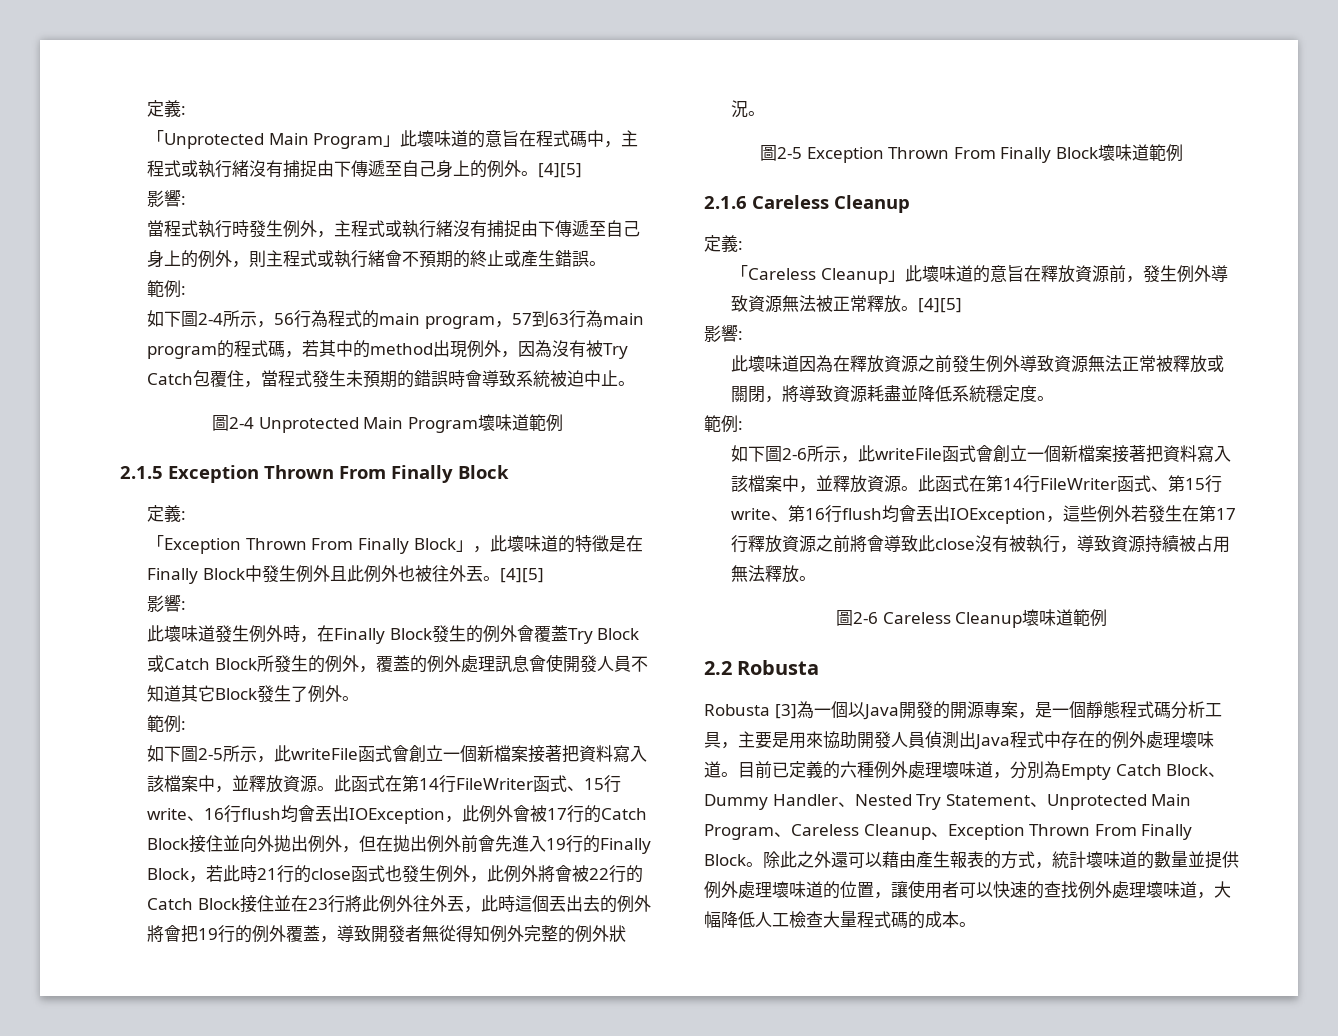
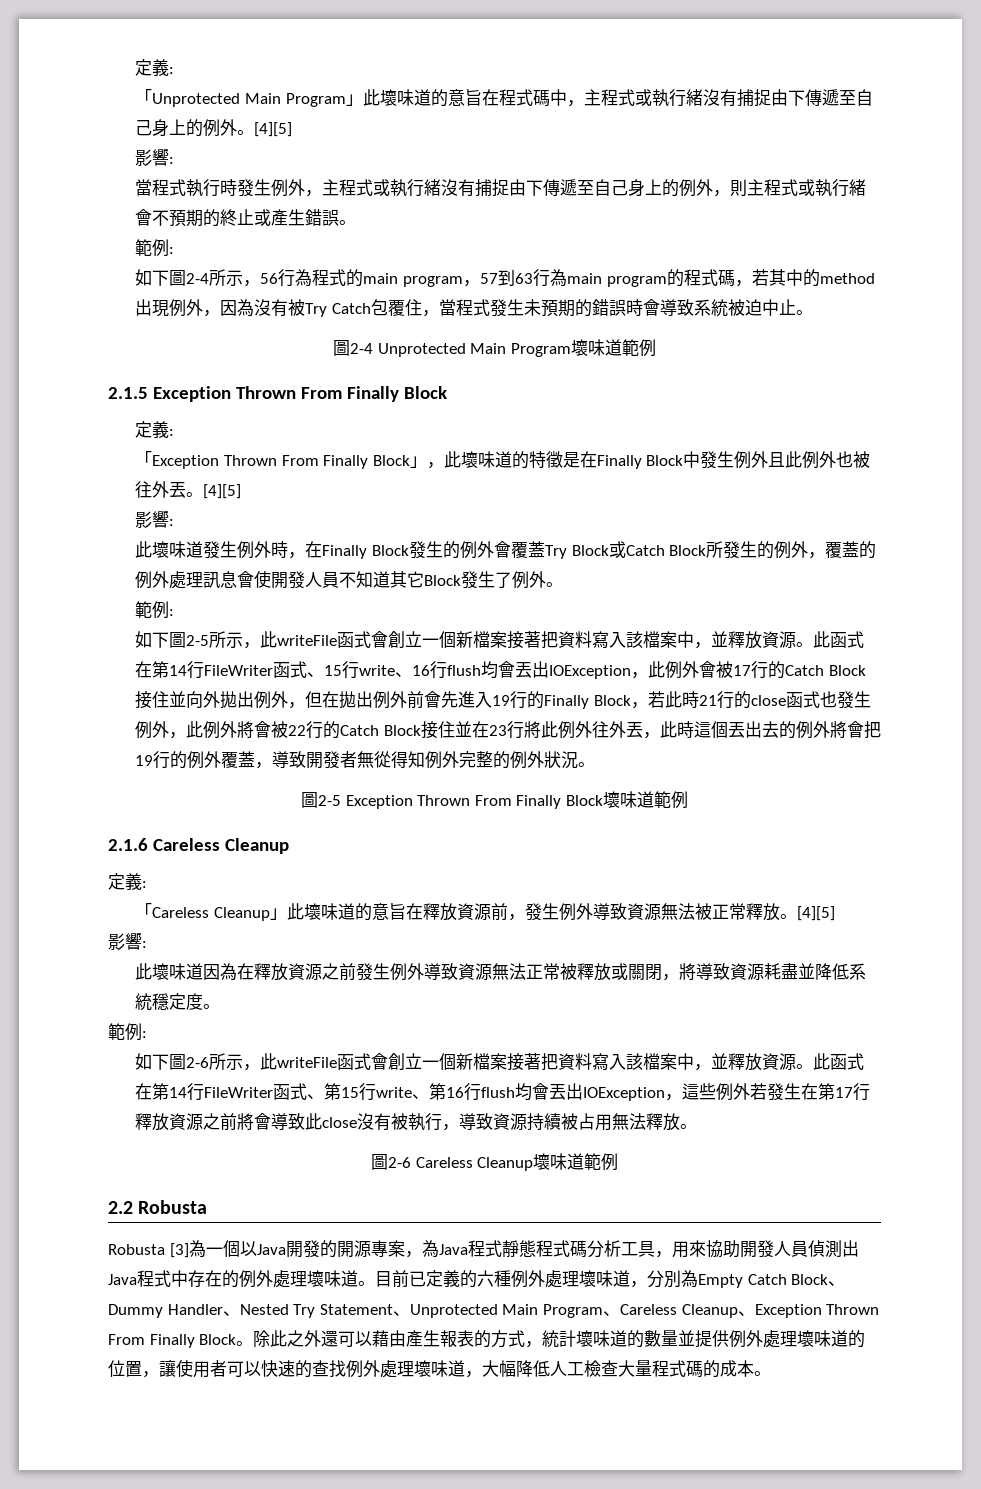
- Robusta [3]為一個以Java開發的開源專案，是一個靜態程式碼分析工具，主要是用來協助開發人員偵測出Java程式中存在的例外處理壞味道。
+ Robusta [3]為一個以Java開發的開源專案，為Java程式靜態程式碼分析工具，用來協助開發人員偵測出Java程式中存在的例外處理壞味道。

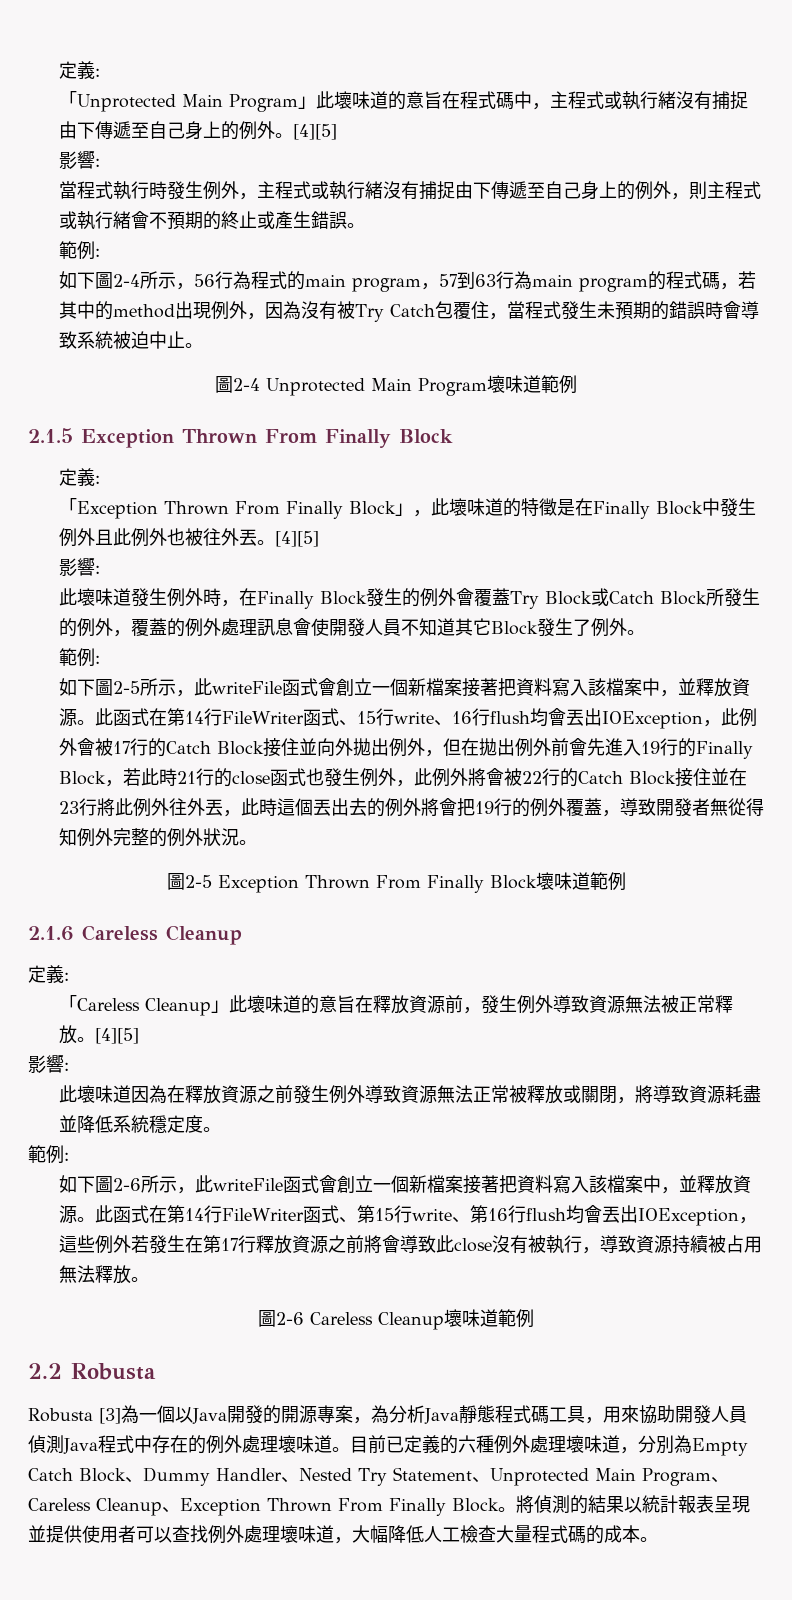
- Robusta [3]為一個以Java開發的開源專案，為Java程式靜態程式碼分析工具，用來協助開發人員偵測出Java程式中存在的例外處理壞味道。
+ Robusta [3]為一個以Java開發的開源專案，為分析Java靜態程式碼工具，用來協助開發人員偵測Java程式中存在的例外處理壞味道。
- 除此之外還可以藉由產生報表的方式，統計壞味道的數量並提供例外處理壞味道的位置，讓使用者可以快速的查找例外處理壞味道，大幅降低人工檢查大量程式碼的成本。
+ 將偵測的結果以統計報表呈現並提供使用者可以查找例外處理壞味道，大幅降低人工檢查大量程式碼的成本。

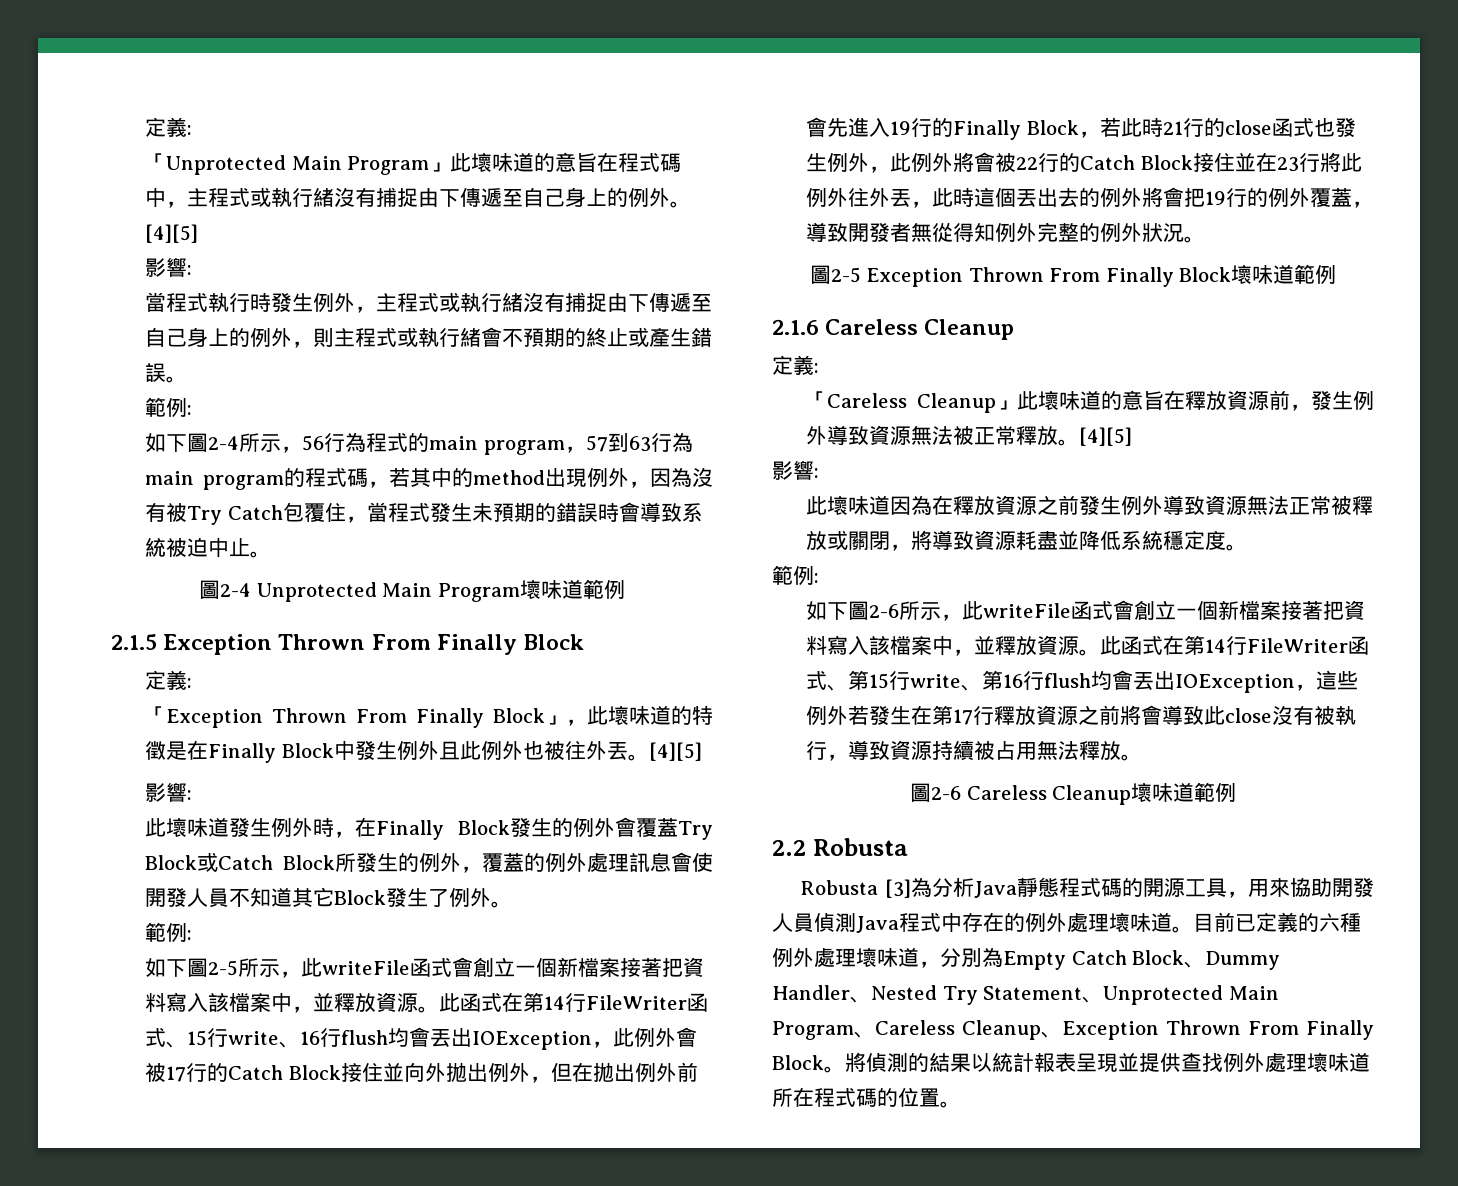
- Robusta [3]為一個以Java開發的開源專案，為分析Java靜態程式碼工具，用來協助開發人員偵測Java程式中存在的例外處理壞味道。
+ Robusta [3]為分析Java靜態程式碼的開源工具，用來協助開發人員偵測Java程式中存在的例外處理壞味道。
- 將偵測的結果以統計報表呈現並提供使用者可以查找例外處理壞味道，大幅降低人工檢查大量程式碼的成本。
+ 將偵測的結果以統計報表呈現並提供查找例外處理壞味道所在程式碼的位置。

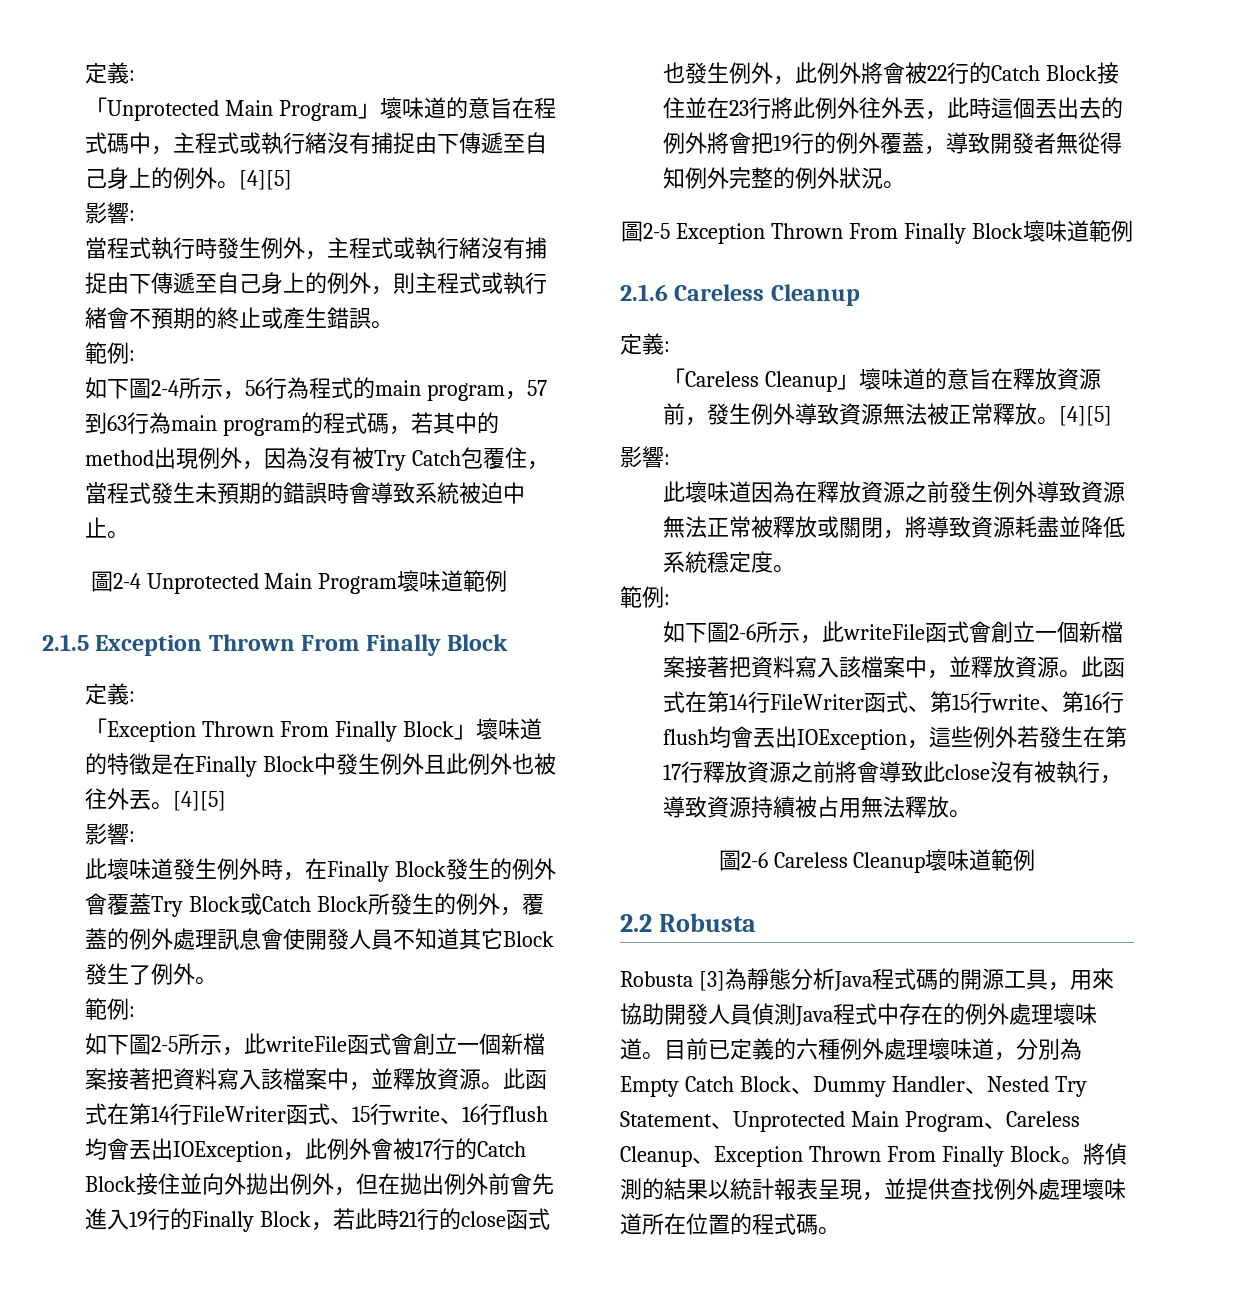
- 「Unprotected Main Program」此壞味道的意旨在程式碼中，主程式或執行緒沒有捕捉由下傳遞至自己身上的例外。
+ 「Unprotected Main Program」壞味道的意旨在程式碼中，主程式或執行緒沒有捕捉由下傳遞至自己身上的例外。
- 「Exception Thrown From Finally Block」，此壞味道的特徵是在Finally Block中發生例外且此例外也被往外丟。
+ 「Exception Thrown From Finally Block」壞味道的特徵是在Finally Block中發生例外且此例外也被往外丟。
- 「Careless Cleanup」此壞味道的意旨在釋放資源前，發生例外導致資源無法被正常釋放。
+ 「Careless Cleanup」壞味道的意旨在釋放資源前，發生例外導致資源無法被正常釋放。
- Robusta [3]為分析Java靜態程式碼的開源工具，用來協助開發人員偵測Java程式中存在的例外處理壞味道。
+ Robusta [3]為靜態分析Java程式碼的開源工具，用來協助開發人員偵測Java程式中存在的例外處理壞味道。
- 將偵測的結果以統計報表呈現並提供查找例外處理壞味道所在程式碼的位置。
+ 將偵測的結果以統計報表呈現，並提供查找例外處理壞味道所在位置的程式碼。

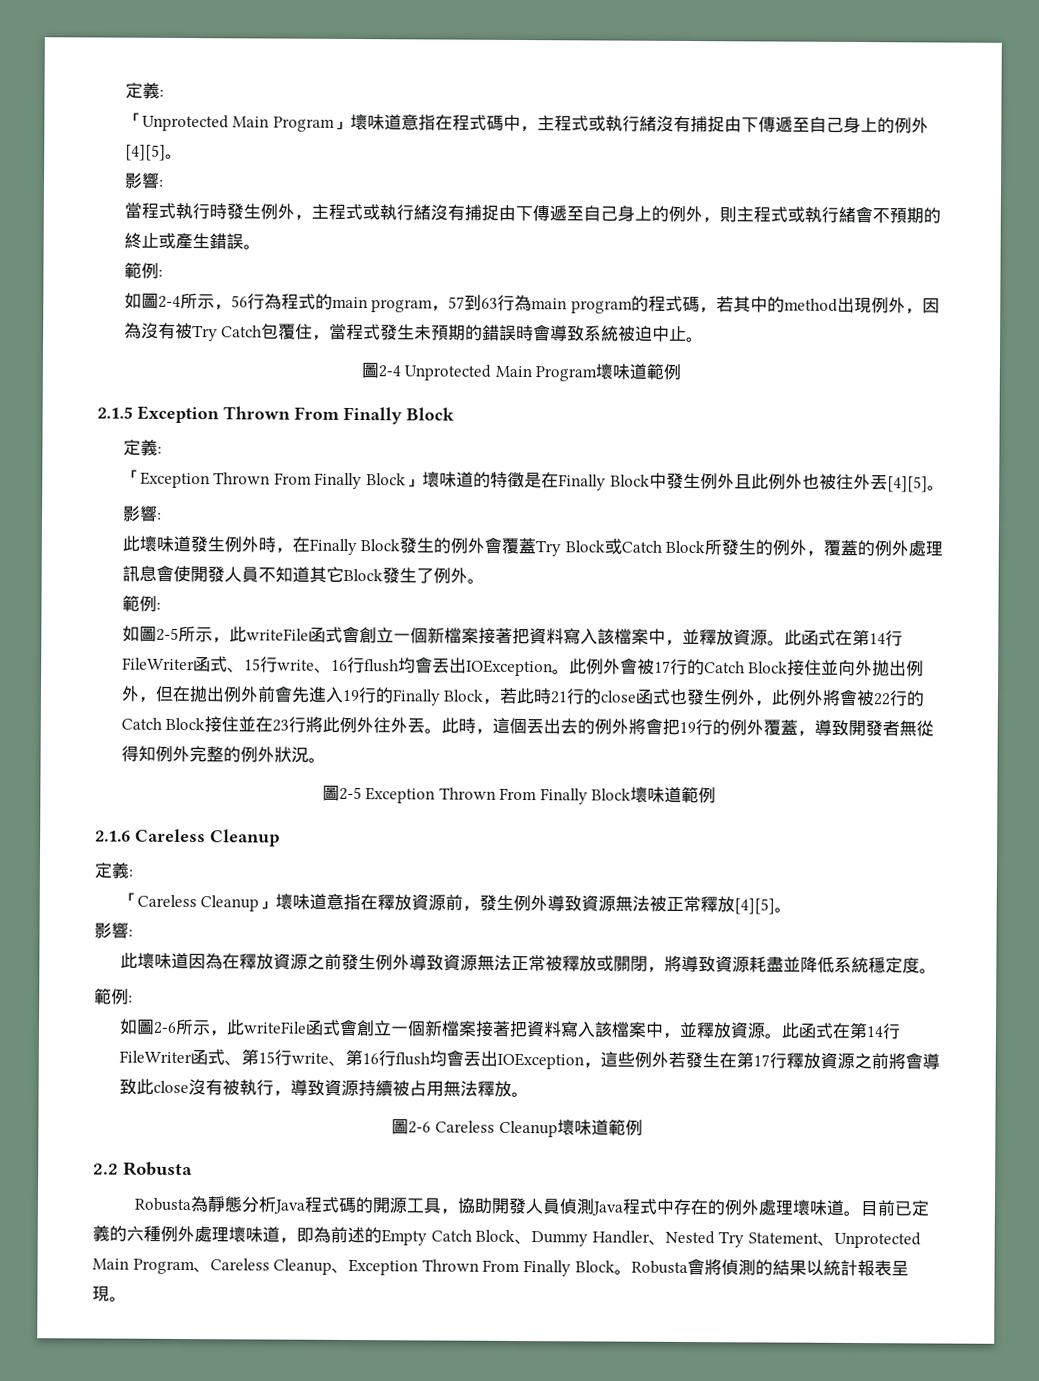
- 「Unprotected Main Program」壞味道的意旨在程式碼中，主程式或執行緒沒有捕捉由下傳遞至自己身上的例外。[4][5]
+ 「Unprotected Main Program」壞味道意指在程式碼中，主程式或執行緒沒有捕捉由下傳遞至自己身上的例外[4][5]。
- 如下圖2-4所示，56行為程式的main program，57到63行為main program的程式碼，若其中的method出現例外，因為沒有被Try Catch包覆住，當程式發生未預期的錯誤時會導致系統被迫中止。
+ 如圖2-4所示，56行為程式的main program，57到63行為main program的程式碼，若其中的method出現例外，因為沒有被Try Catch包覆住，當程式發生未預期的錯誤時會導致系統被迫中止。
- 「Exception Thrown From Finally Block」壞味道的特徵是在Finally Block中發生例外且此例外也被往外丟。[4][5]
+ 「Exception Thrown From Finally Block」壞味道的特徵是在Finally Block中發生例外且此例外也被往外丟[4][5]。
- 如下圖2-5所示，此writeFile函式會創立一個新檔案接著把資料寫入該檔案中，並釋放資源。
+ 如圖2-5所示，此writeFile函式會創立一個新檔案接著把資料寫入該檔案中，並釋放資源。
- 此函式在第14行FileWriter函式、15行write、16行flush均會丟出IOException，此例外會被17行的Catch Block接住並向外拋出例外，但在拋出例外前會先進入19行的Finally Block，若此時21行的close函式也發生例外，此例外將會被22行的Catch Block接住並在23行將此例外往外丟，此時這個丟出去的例外將會把19行的例外覆蓋，導致開發者無從得知例外完整的例外狀況。
+ 此函式在第14行FileWriter函式、15行write、16行flush均會丟出IOException。此例外會被17行的Catch Block接住並向外拋出例外，但在拋出例外前會先進入19行的Finally Block，若此時21行的close函式也發生例外，此例外將會被22行的Catch Block接住並在23行將此例外往外丟。此時，這個丟出去的例外將會把19行的例外覆蓋，導致開發者無從得知例外完整的例外狀況。
- 「Careless Cleanup」壞味道的意旨在釋放資源前，發生例外導致資源無法被正常釋放。[4][5]
+ 「Careless Cleanup」壞味道意指在釋放資源前，發生例外導致資源無法被正常釋放[4][5]。
- 如下圖2-6所示，此writeFile函式會創立一個新檔案接著把資料寫入該檔案中，並釋放資源。
+ 如圖2-6所示，此writeFile函式會創立一個新檔案接著把資料寫入該檔案中，並釋放資源。
- Robusta [3]為靜態分析Java程式碼的開源工具，用來協助開發人員偵測Java程式中存在的例外處理壞味道。
+ Robusta為靜態分析Java程式碼的開源工具，協助開發人員偵測Java程式中存在的例外處理壞味道。
- 目前已定義的六種例外處理壞味道，分別為Empty Catch Block、Dummy Handler、Nested Try Statement、Unprotected Main Program、Careless Cleanup、Exception Thrown From Finally Block。
+ 目前已定義的六種例外處理壞味道，即為前述的Empty Catch Block、Dummy Handler、Nested Try Statement、Unprotected Main Program、Careless Cleanup、Exception Thrown From Finally Block。
- 將偵測的結果以統計報表呈現，並提供查找例外處理壞味道所在位置的程式碼。
+ Robusta會將偵測的結果以統計報表呈現。

